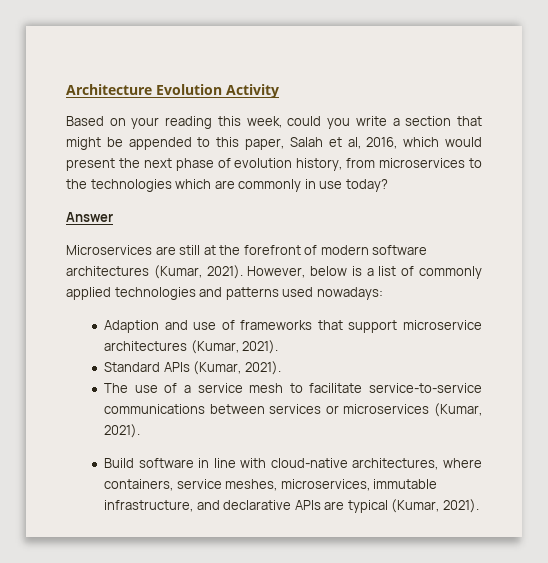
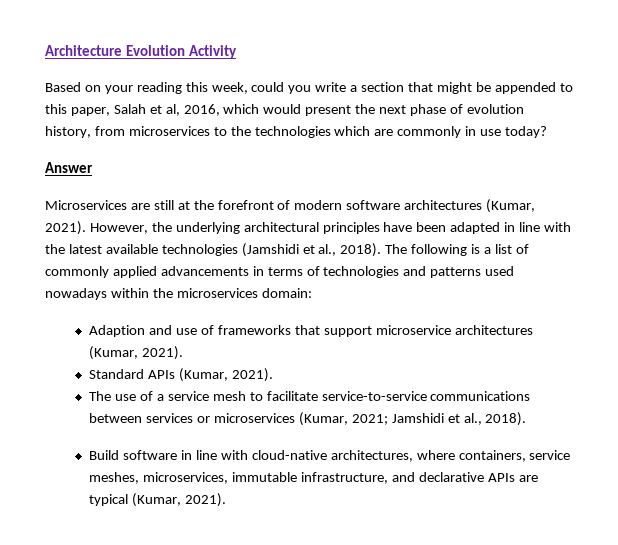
- However, below is a list of commonly applied technologies and patterns used nowadays:
+ However, the underlying architectural principles have been adapted in line with the latest available technologies (Jamshidi et al., 2018). The following is a list of commonly applied advancements in terms of technologies and patterns used nowadays within the microservices domain:
- The use of a service mesh to facilitate service-to-service communications between services or microservices (Kumar, 2021).
+ The use of a service mesh to facilitate service-to-service communications between services or microservices (Kumar, 2021; Jamshidi et al., 2018).

